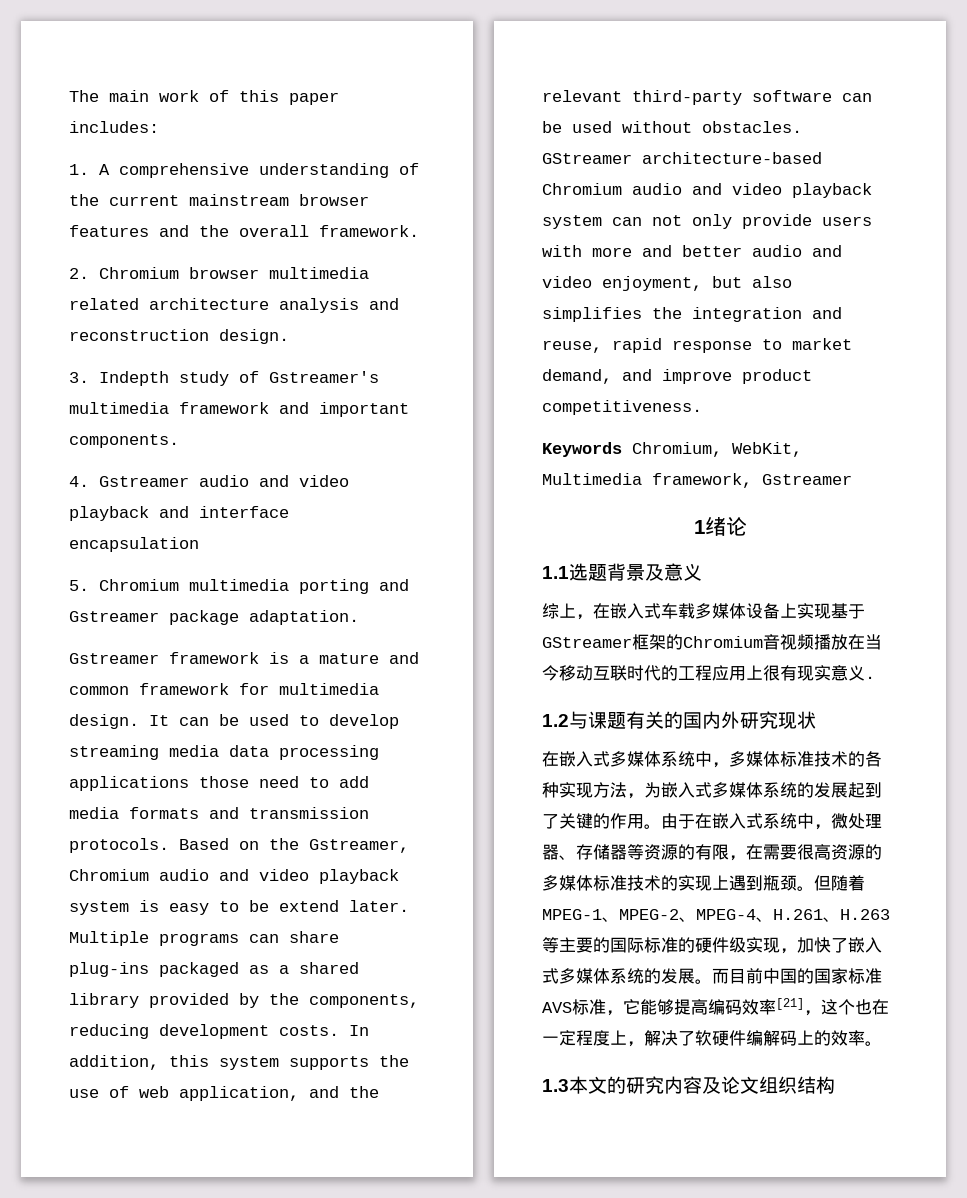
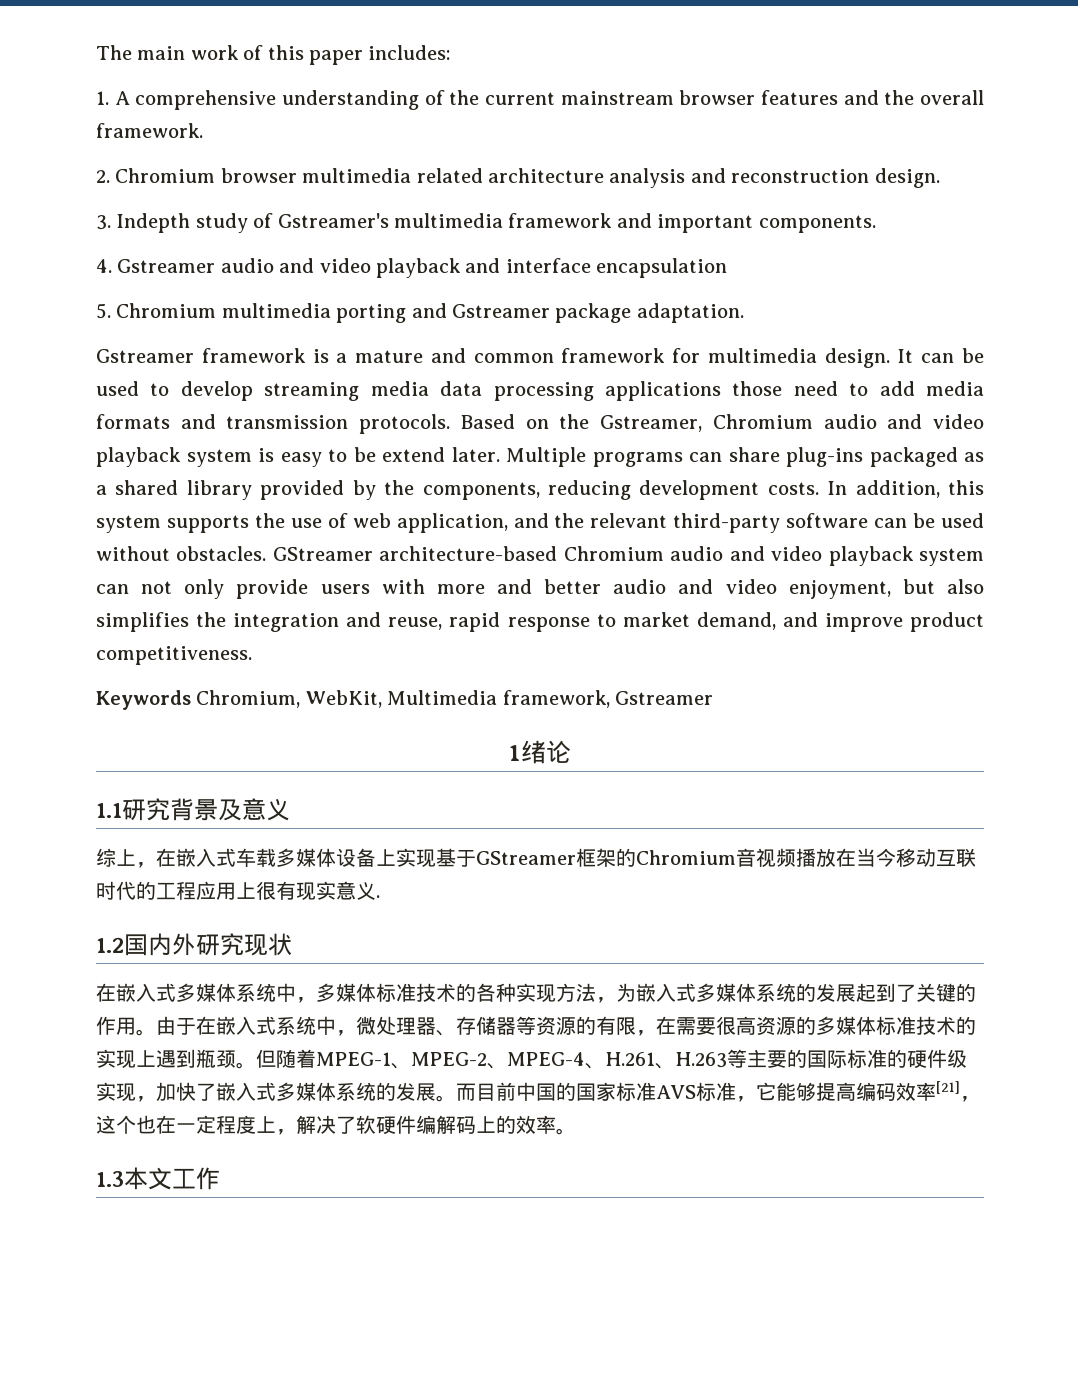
- 1.1选题背景及意义
+ 1.1研究背景及意义
- 1.2与课题有关的国内外研究现状
+ 1.2国内外研究现状
- 1.3本文的研究内容及论文组织结构
+ 1.3本文工作

